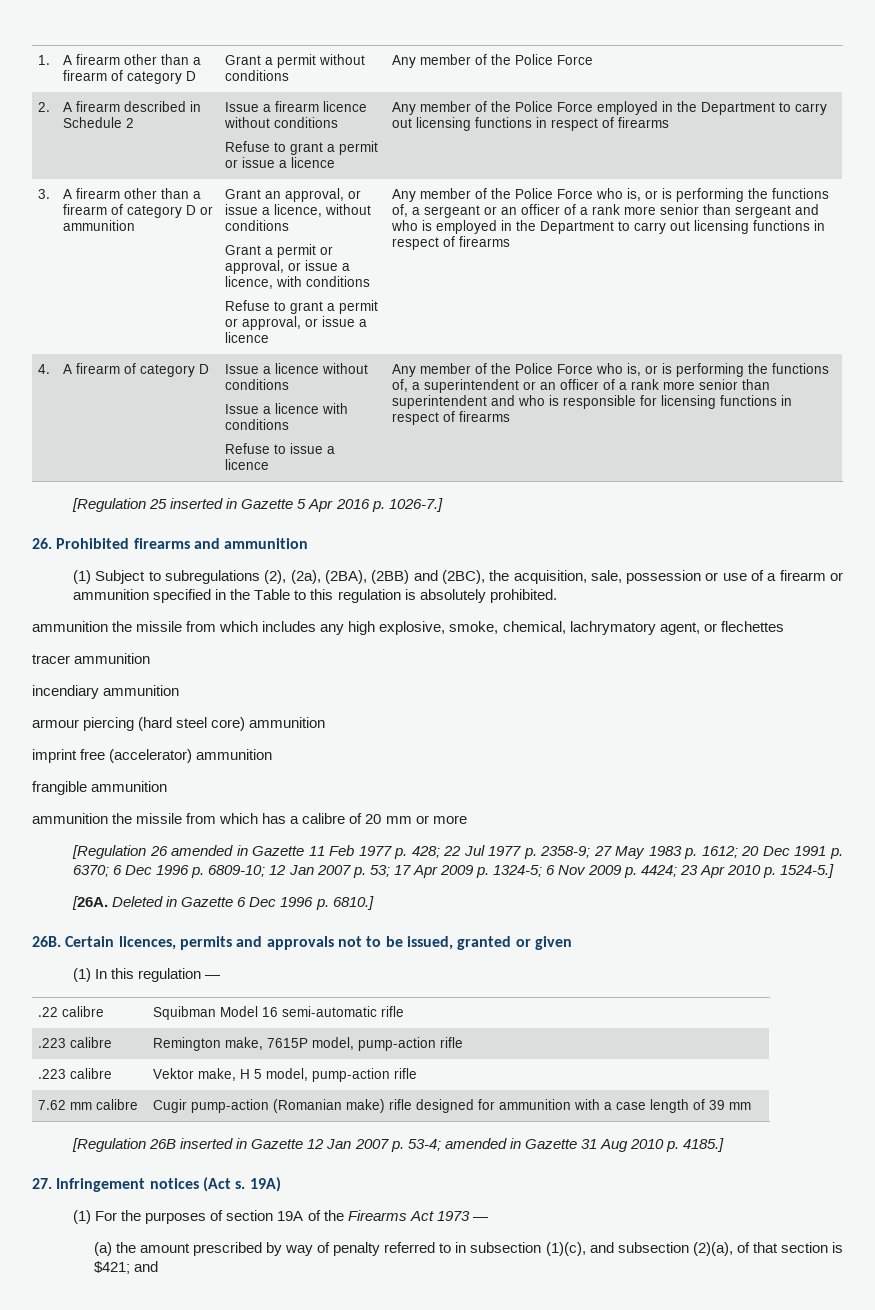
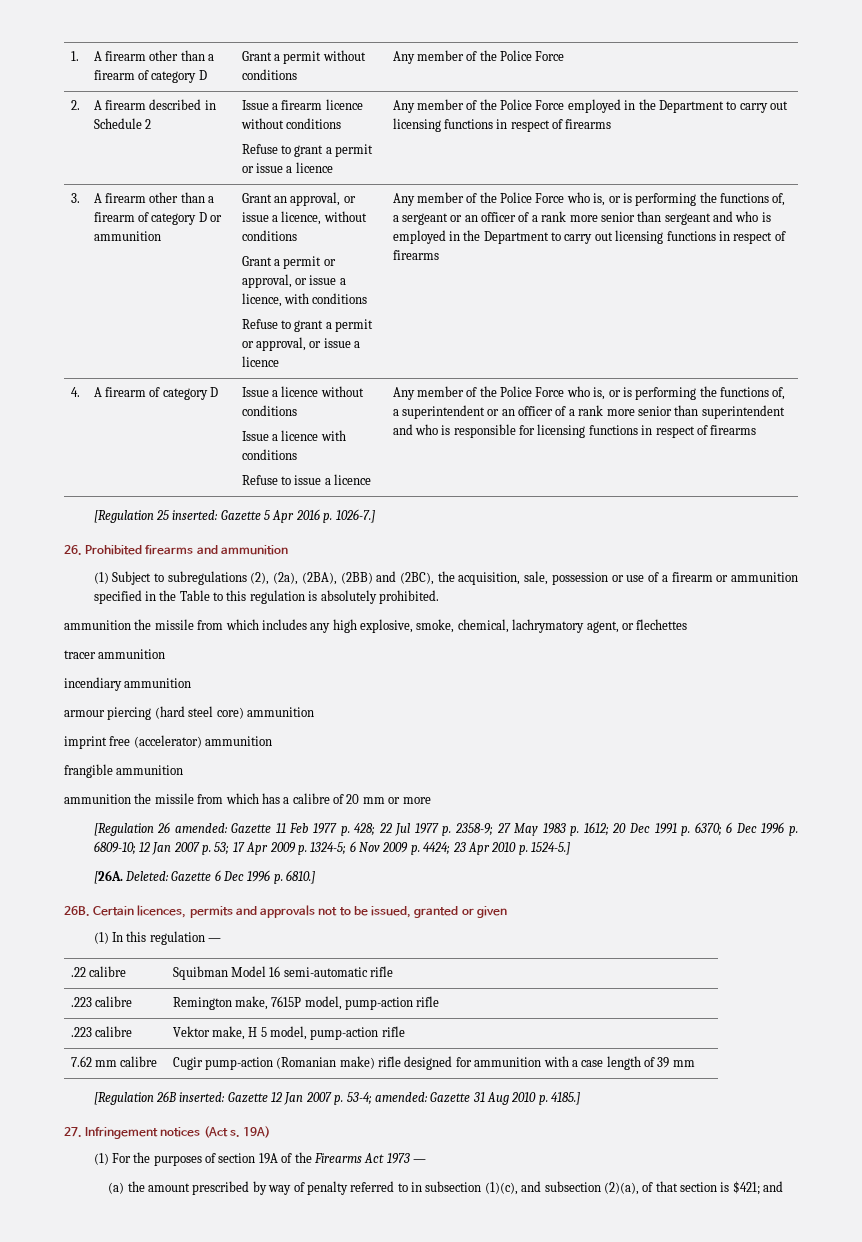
- [Regulation 25 inserted in Gazette 5 Apr 2016 p. 1026-7.]
+ [Regulation 25 inserted: Gazette 5 Apr 2016 p. 1026-7.]
- [Regulation 26 amended in Gazette 11 Feb 1977 p. 428; 22 Jul 1977 p. 2358-9; 27 May 1983 p. 1612; 20 Dec 1991 p. 6370; 6 Dec 1996 p. 6809-10; 12 Jan 2007 p. 53; 17 Apr 2009 p. 1324-5; 6 Nov 2009 p. 4424; 23 Apr 2010 p. 1524-5.]
+ [Regulation 26 amended: Gazette 11 Feb 1977 p. 428; 22 Jul 1977 p. 2358-9; 27 May 1983 p. 1612; 20 Dec 1991 p. 6370; 6 Dec 1996 p. 6809-10; 12 Jan 2007 p. 53; 17 Apr 2009 p. 1324-5; 6 Nov 2009 p. 4424; 23 Apr 2010 p. 1524-5.]
- Deleted in Gazette 6 Dec 1996 p. 6810.]
+ Deleted: Gazette 6 Dec 1996 p. 6810.]
- [Regulation 26B inserted in Gazette 12 Jan 2007 p. 53-4; amended in Gazette 31 Aug 2010 p. 4185.]
+ [Regulation 26B inserted: Gazette 12 Jan 2007 p. 53-4; amended: Gazette 31 Aug 2010 p. 4185.]

